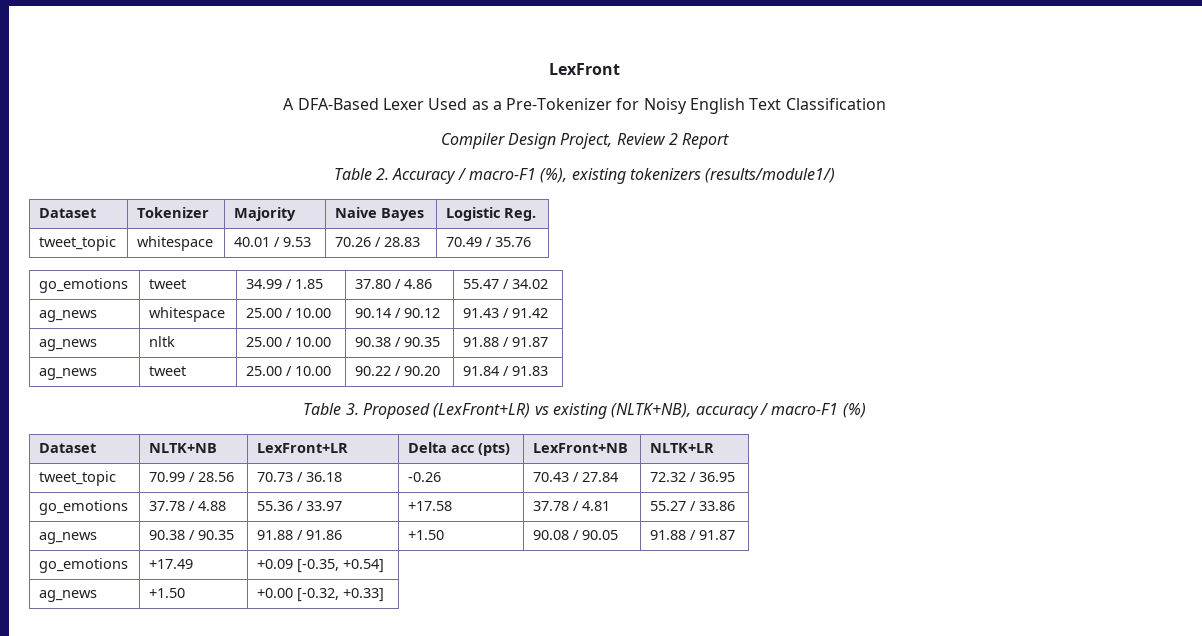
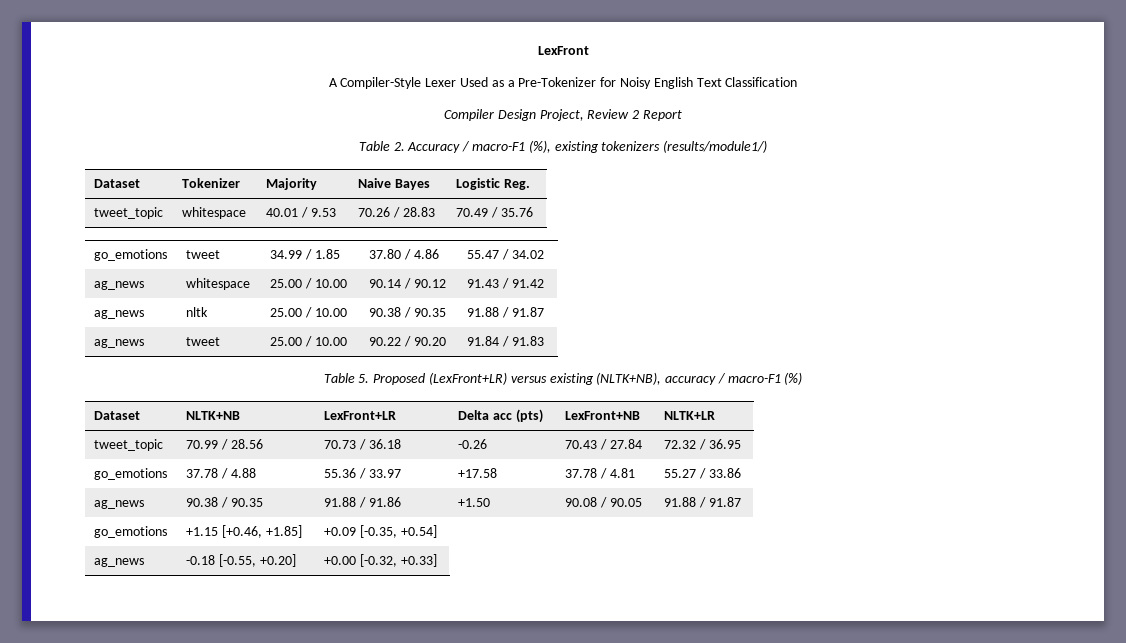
- A DFA-Based Lexer Used as a Pre-Tokenizer for Noisy English Text Classification
+ A Compiler-Style Lexer Used as a Pre-Tokenizer for Noisy English Text Classification
- Table 3. Proposed (LexFront+LR) vs existing (NLTK+NB), accuracy / macro-F1 (%)
+ Table 5. Proposed (LexFront+LR) versus existing (NLTK+NB), accuracy / macro-F1 (%)
- go_emotions | +17.49 | +0.09 [-0.35, +0.54]
+ go_emotions | +1.15 [+0.46, +1.85] | +0.09 [-0.35, +0.54]
- ag_news | +1.50 | +0.00 [-0.32, +0.33]
+ ag_news | -0.18 [-0.55, +0.20] | +0.00 [-0.32, +0.33]

